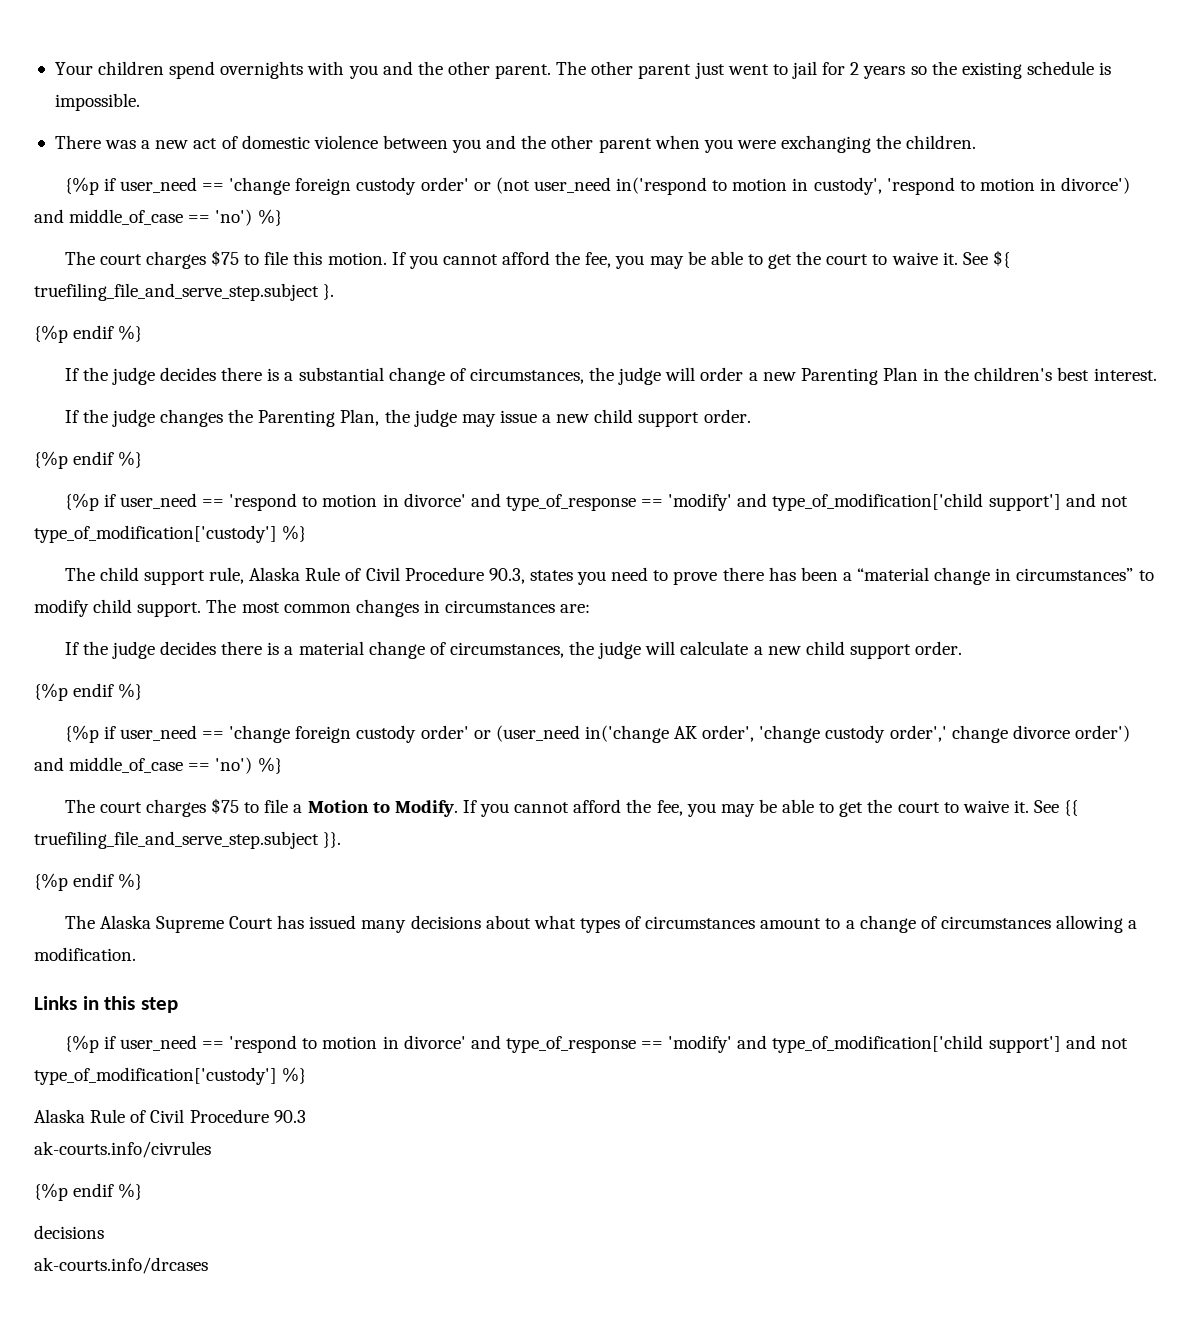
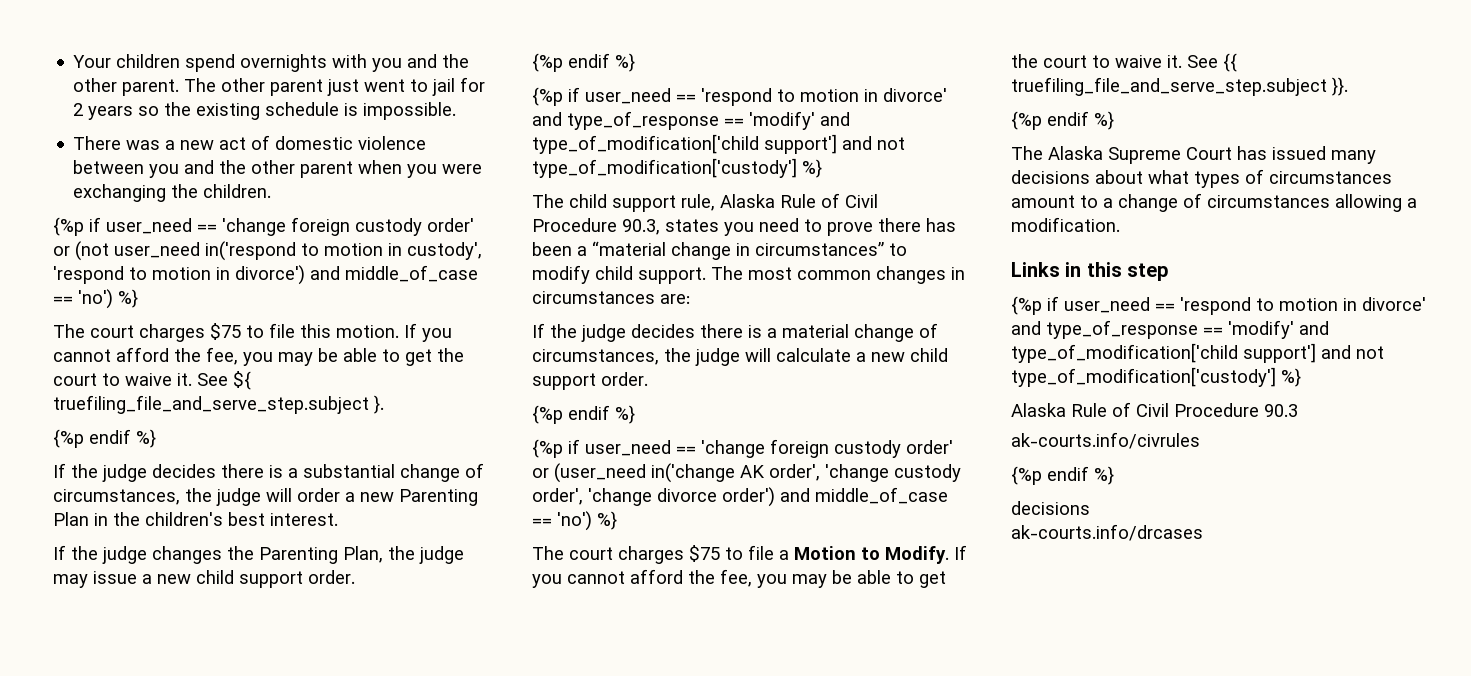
- {%p if user_need == 'change foreign custody order' or (user_need in('change AK order', 'change custody order',' change divorce order') and middle_of_case == 'no') %}
+ {%p if user_need == 'change foreign custody order' or (user_need in('change AK order', 'change custody order', 'change divorce order') and middle_of_case == 'no') %}

